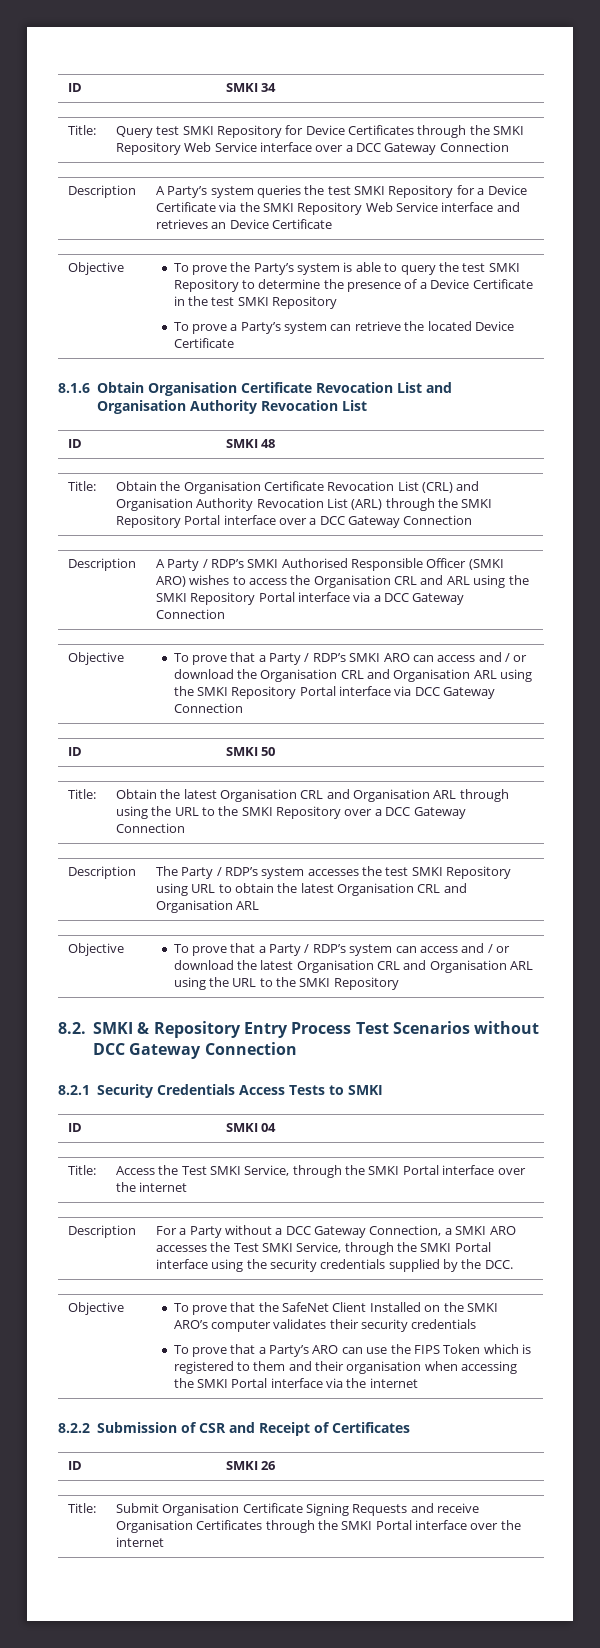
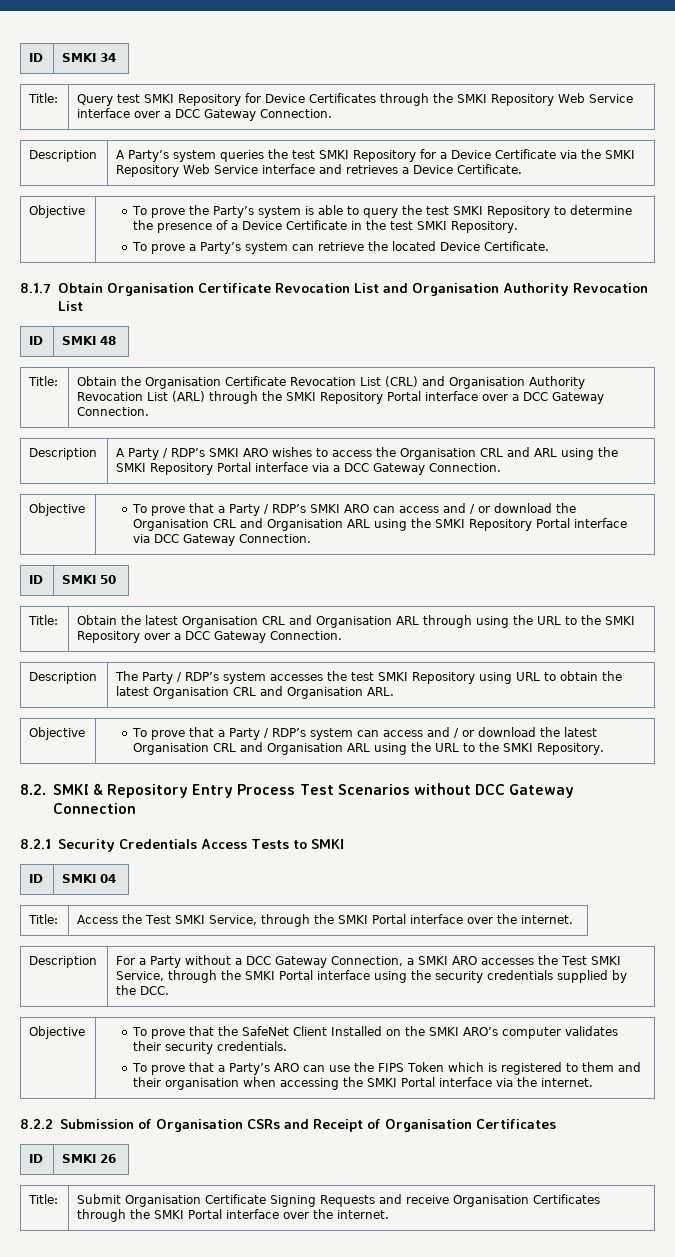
- Title: | Query test SMKI Repository for Device Certificates through the SMKI Repository Web Service interface over a DCC Gateway Connection
+ Title: | Query test SMKI Repository for Device Certificates through the SMKI Repository Web Service interface over a DCC Gateway Connection.
- Description | A Party’s system queries the test SMKI Repository for a Device Certificate via the SMKI Repository Web Service interface and retrieves an Device Certificate
+ Description | A Party’s system queries the test SMKI Repository for a Device Certificate via the SMKI Repository Web Service interface and retrieves a Device Certificate.
- Objective | To prove the Party’s system is able to query the test SMKI Repository to determine the presence of a Device Certificate in the test SMKI Repository
- To prove a Party’s system can retrieve the located Device Certificate
- 8.1.6 Obtain Organisation Certificate Revocation List and Organisation Authority Revocation List
+ Objective | To prove the Party’s system is able to query the test SMKI Repository to determine the presence of a Device Certificate in the test SMKI Repository.
+ To prove a Party’s system can retrieve the located Device Certificate.
+ 8.1.7 Obtain Organisation Certificate Revocation List and Organisation Authority Revocation List
- Title: | Obtain the Organisation Certificate Revocation List (CRL) and Organisation Authority Revocation List (ARL) through the SMKI Repository Portal interface over a DCC Gateway Connection
+ Title: | Obtain the Organisation Certificate Revocation List (CRL) and Organisation Authority Revocation List (ARL) through the SMKI Repository Portal interface over a DCC Gateway Connection.
- Description | A Party / RDP’s SMKI Authorised Responsible Officer (SMKI ARO) wishes to access the Organisation CRL and ARL using the SMKI Repository Portal interface via a DCC Gateway Connection
+ Description | A Party / RDP’s SMKI ARO wishes to access the Organisation CRL and ARL using the SMKI Repository Portal interface via a DCC Gateway Connection.
- Objective | To prove that a Party / RDP’s SMKI ARO can access and / or download the Organisation CRL and Organisation ARL using the SMKI Repository Portal interface via DCC Gateway Connection
+ Objective | To prove that a Party / RDP’s SMKI ARO can access and / or download the Organisation CRL and Organisation ARL using the SMKI Repository Portal interface via DCC Gateway Connection.
- Title: | Obtain the latest Organisation CRL and Organisation ARL through using the URL to the SMKI Repository over a DCC Gateway Connection
+ Title: | Obtain the latest Organisation CRL and Organisation ARL through using the URL to the SMKI Repository over a DCC Gateway Connection.
- Description | The Party / RDP’s system accesses the test SMKI Repository using URL to obtain the latest Organisation CRL and Organisation ARL
+ Description | The Party / RDP’s system accesses the test SMKI Repository using URL to obtain the latest Organisation CRL and Organisation ARL.
- Objective | To prove that a Party / RDP’s system can access and / or download the latest Organisation CRL and Organisation ARL using the URL to the SMKI Repository
+ Objective | To prove that a Party / RDP’s system can access and / or download the latest Organisation CRL and Organisation ARL using the URL to the SMKI Repository.
- Title: | Access the Test SMKI Service, through the SMKI Portal interface over the internet
+ Title: | Access the Test SMKI Service, through the SMKI Portal interface over the internet.
- To prove that the SafeNet Client Installed on the SMKI ARO’s computer validates their security credentials
+ To prove that the SafeNet Client Installed on the SMKI ARO’s computer validates their security credentials.
- To prove that a Party’s ARO can use the FIPS Token which is registered to them and their organisation when accessing the SMKI Portal interface via the internet
+ To prove that a Party’s ARO can use the FIPS Token which is registered to them and their organisation when accessing the SMKI Portal interface via the internet.
- 8.2.2 Submission of CSR and Receipt of Certificates
+ 8.2.2 Submission of Organisation CSRs and Receipt of Organisation Certificates
- Title: | Submit Organisation Certificate Signing Requests and receive Organisation Certificates through the SMKI Portal interface over the internet
+ Title: | Submit Organisation Certificate Signing Requests and receive Organisation Certificates through the SMKI Portal interface over the internet.

